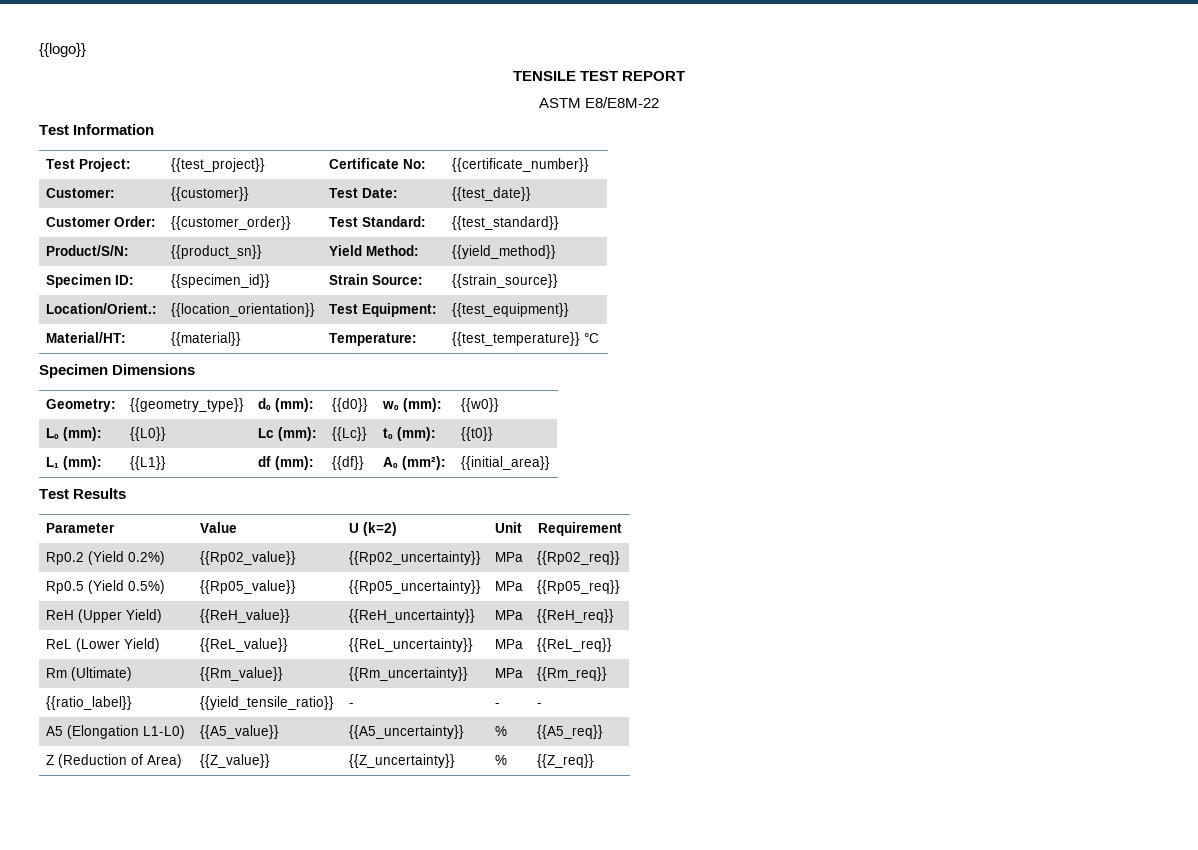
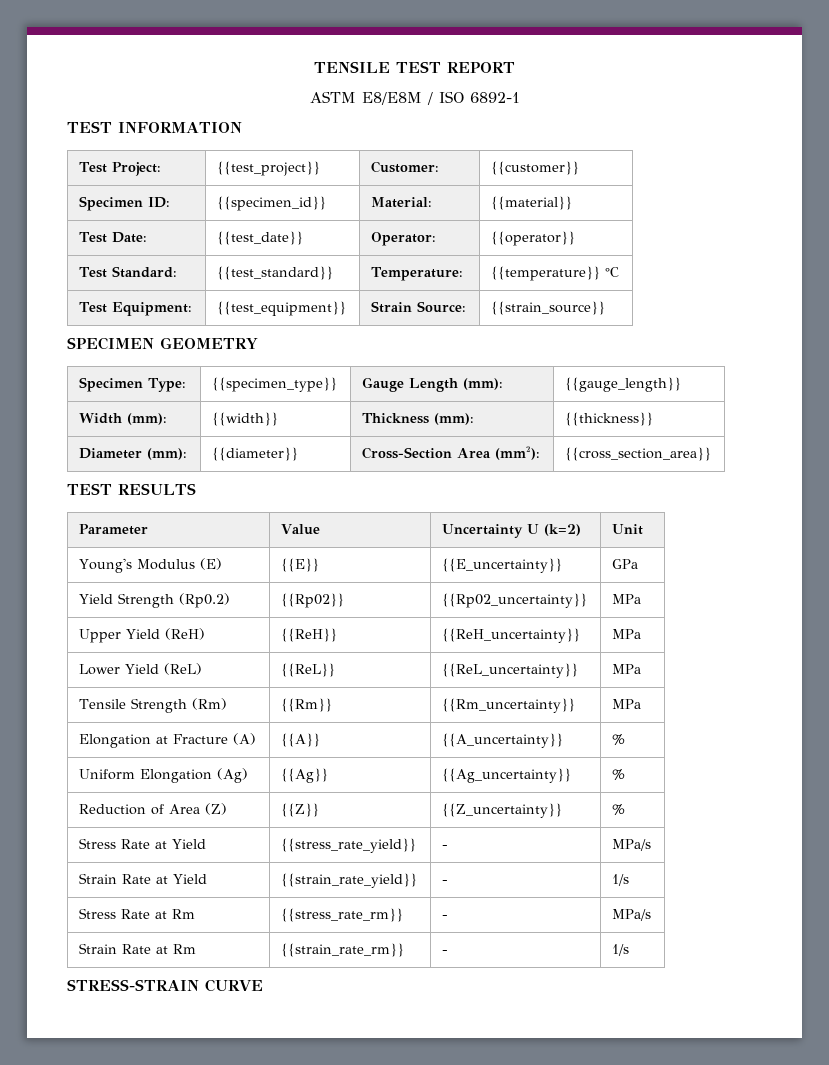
- {{logo}}
- ASTM E8/E8M-22
- Test Information
+ ASTM E8/E8M / ISO 6892-1
+ TEST INFORMATION
- Test Project: | {{test_project}} | Certificate No: | {{certificate_number}}
- Customer: | {{customer}} | Test Date: | {{test_date}}
- Customer Order: | {{customer_order}} | Test Standard: | {{test_standard}}
- Product/S/N: | {{product_sn}} | Yield Method: | {{yield_method}}
- Specimen ID: | {{specimen_id}} | Strain Source: | {{strain_source}}
- Location/Orient.: | {{location_orientation}} | Test Equipment: | {{test_equipment}}
- Material/HT: | {{material}} | Temperature: | {{test_temperature}} °C
- Specimen Dimensions
- Geometry: | {{geometry_type}} | d₀ (mm): | {{d0}} | w₀ (mm): | {{w0}}
- L₀ (mm): | {{L0}} | Lc (mm): | {{Lc}} | t₀ (mm): | {{t0}}
- L₁ (mm): | {{L1}} | df (mm): | {{df}} | A₀ (mm²): | {{initial_area}}
- Test Results
+ Test Project: | {{test_project}} | Customer: | {{customer}}
+ Specimen ID: | {{specimen_id}} | Material: | {{material}}
+ Test Date: | {{test_date}} | Operator: | {{operator}}
+ Test Standard: | {{test_standard}} | Temperature: | {{temperature}} °C
+ Test Equipment: | {{test_equipment}} | Strain Source: | {{strain_source}}
+ SPECIMEN GEOMETRY
+ Specimen Type: | {{specimen_type}} | Gauge Length (mm): | {{gauge_length}}
+ Width (mm): | {{width}} | Thickness (mm): | {{thickness}}
+ Diameter (mm): | {{diameter}} | Cross-Section Area (mm²): | {{cross_section_area}}
+ TEST RESULTS
- Parameter | Value | U (k=2) | Unit | Requirement
- Rp0.2 (Yield 0.2%) | {{Rp02_value}} | {{Rp02_uncertainty}} | MPa | {{Rp02_req}}
- Rp0.5 (Yield 0.5%) | {{Rp05_value}} | {{Rp05_uncertainty}} | MPa | {{Rp05_req}}
- ReH (Upper Yield) | {{ReH_value}} | {{ReH_uncertainty}} | MPa | {{ReH_req}}
- ReL (Lower Yield) | {{ReL_value}} | {{ReL_uncertainty}} | MPa | {{ReL_req}}
- Rm (Ultimate) | {{Rm_value}} | {{Rm_uncertainty}} | MPa | {{Rm_req}}
- {{ratio_label}} | {{yield_tensile_ratio}} | - | - | -
- A5 (Elongation L1-L0) | {{A5_value}} | {{A5_uncertainty}} | % | {{A5_req}}
- Z (Reduction of Area) | {{Z_value}} | {{Z_uncertainty}} | % | {{Z_req}}
+ Parameter | Value | Uncertainty U (k=2) | Unit
+ Young's Modulus (E) | {{E}} | {{E_uncertainty}} | GPa
+ Yield Strength (Rp0.2) | {{Rp02}} | {{Rp02_uncertainty}} | MPa
+ Upper Yield (ReH) | {{ReH}} | {{ReH_uncertainty}} | MPa
+ Lower Yield (ReL) | {{ReL}} | {{ReL_uncertainty}} | MPa
+ Tensile Strength (Rm) | {{Rm}} | {{Rm_uncertainty}} | MPa
+ Elongation at Fracture (A) | {{A}} | {{A_uncertainty}} | %
+ Uniform Elongation (Ag) | {{Ag}} | {{Ag_uncertainty}} | %
+ Reduction of Area (Z) | {{Z}} | {{Z_uncertainty}} | %
+ Stress Rate at Yield | {{stress_rate_yield}} | - | MPa/s
+ Strain Rate at Yield | {{strain_rate_yield}} | - | 1/s
+ Stress Rate at Rm | {{stress_rate_rm}} | - | MPa/s
+ Strain Rate at Rm | {{strain_rate_rm}} | - | 1/s
+ STRESS-STRAIN CURVE

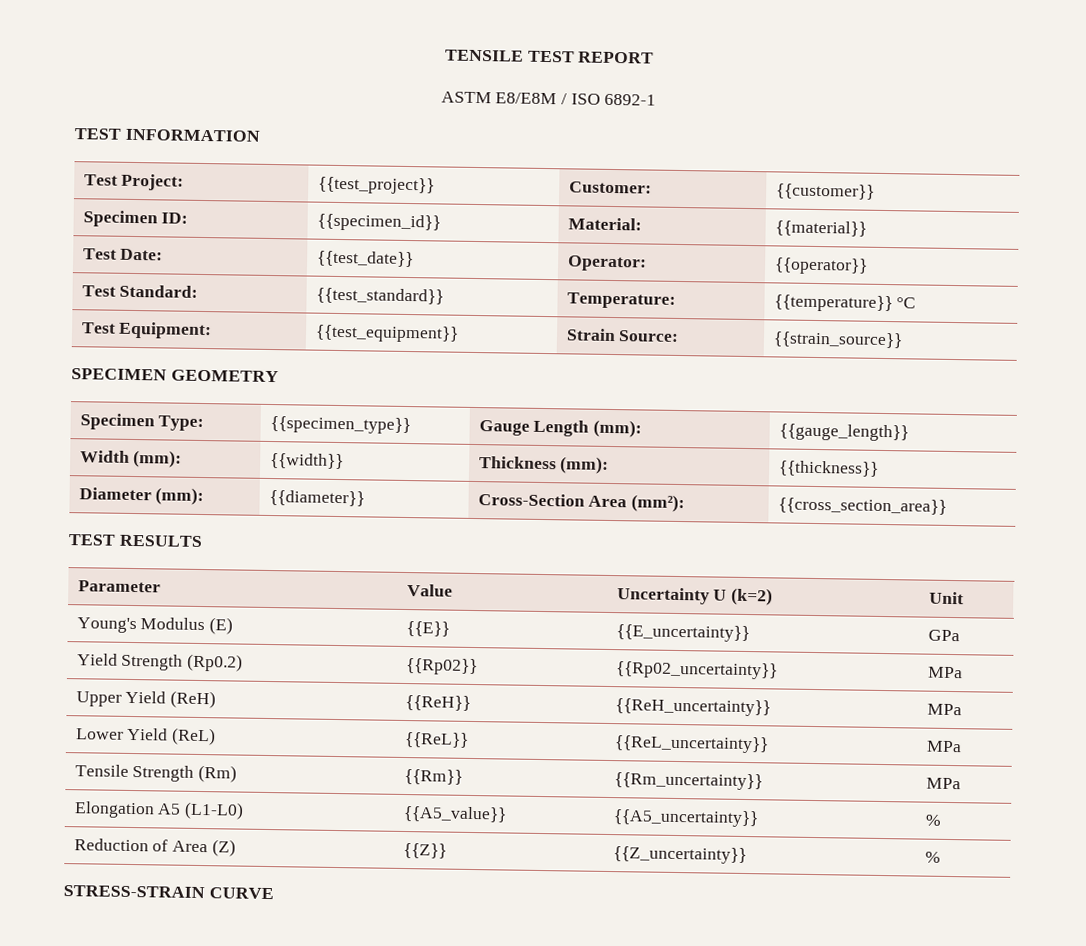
- Elongation at Fracture (A) | {{A}} | {{A_uncertainty}} | %
- Uniform Elongation (Ag) | {{Ag}} | {{Ag_uncertainty}} | %
+ Elongation A5 (L1-L0) | {{A5_value}} | {{A5_uncertainty}} | %
- Stress Rate at Yield | {{stress_rate_yield}} | - | MPa/s
- Strain Rate at Yield | {{strain_rate_yield}} | - | 1/s
- Stress Rate at Rm | {{stress_rate_rm}} | - | MPa/s
- Strain Rate at Rm | {{strain_rate_rm}} | - | 1/s

